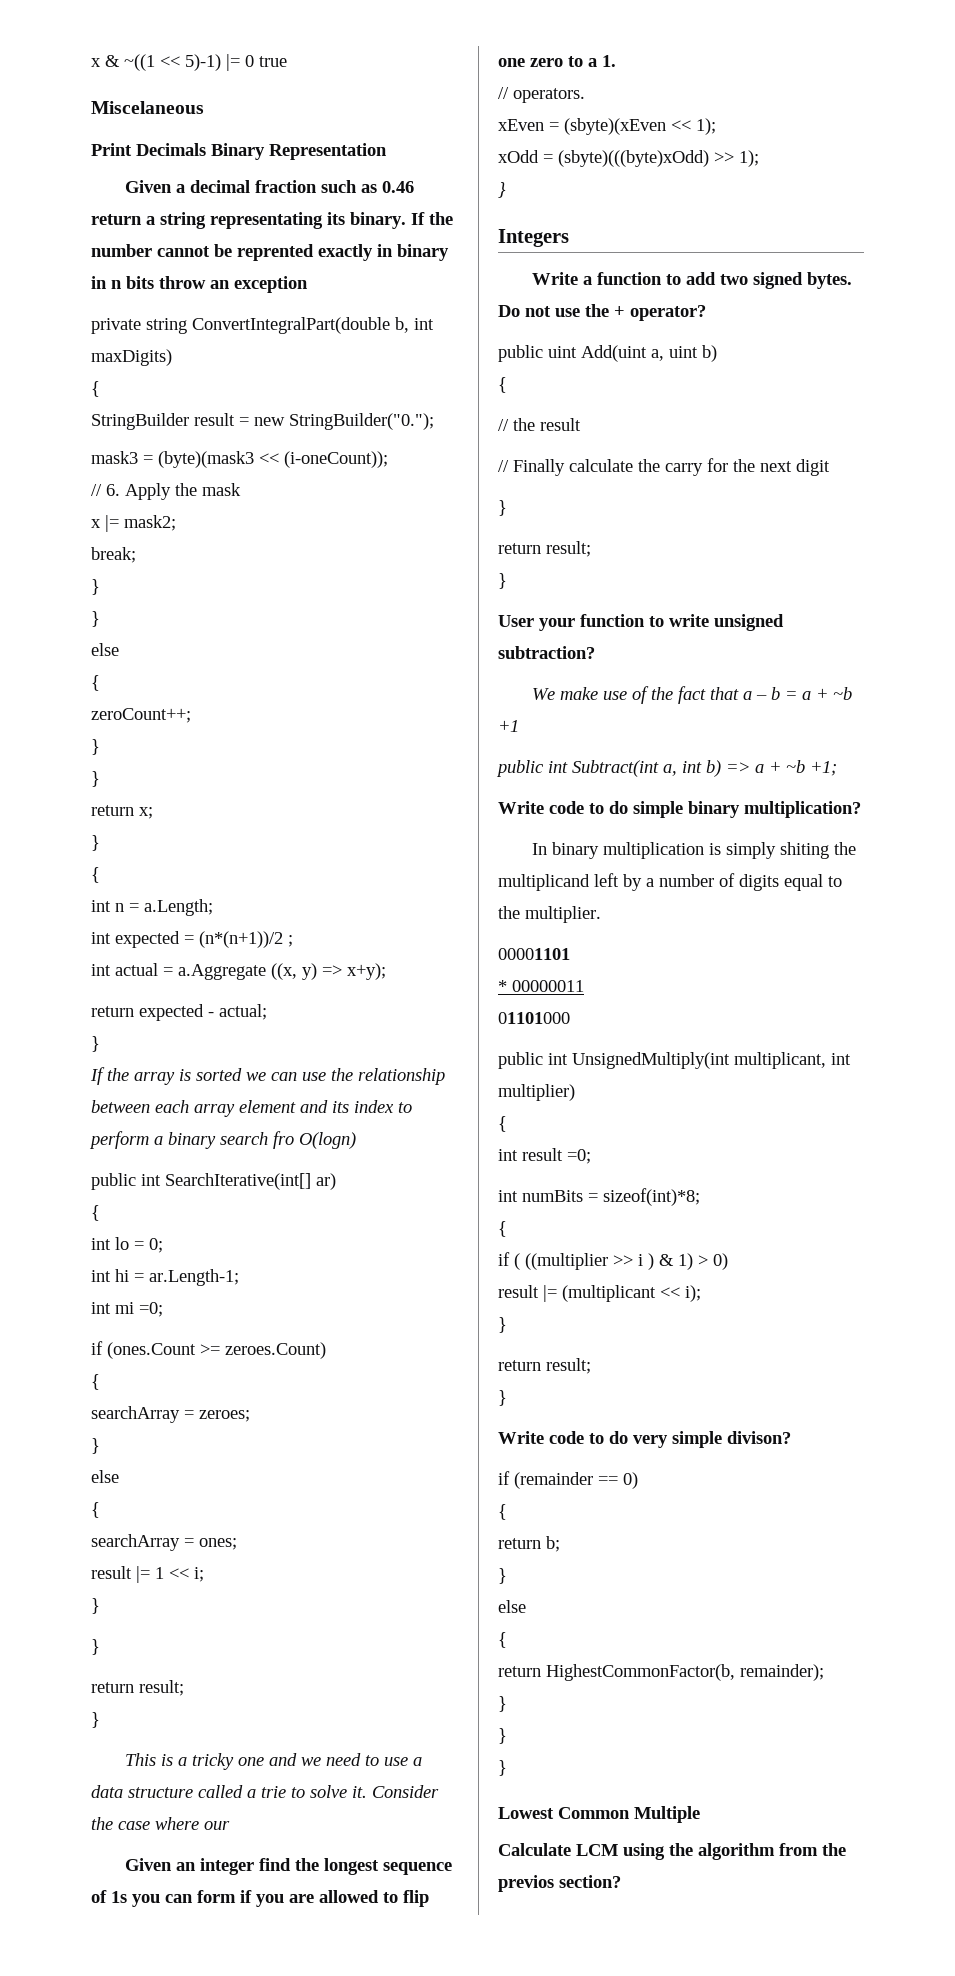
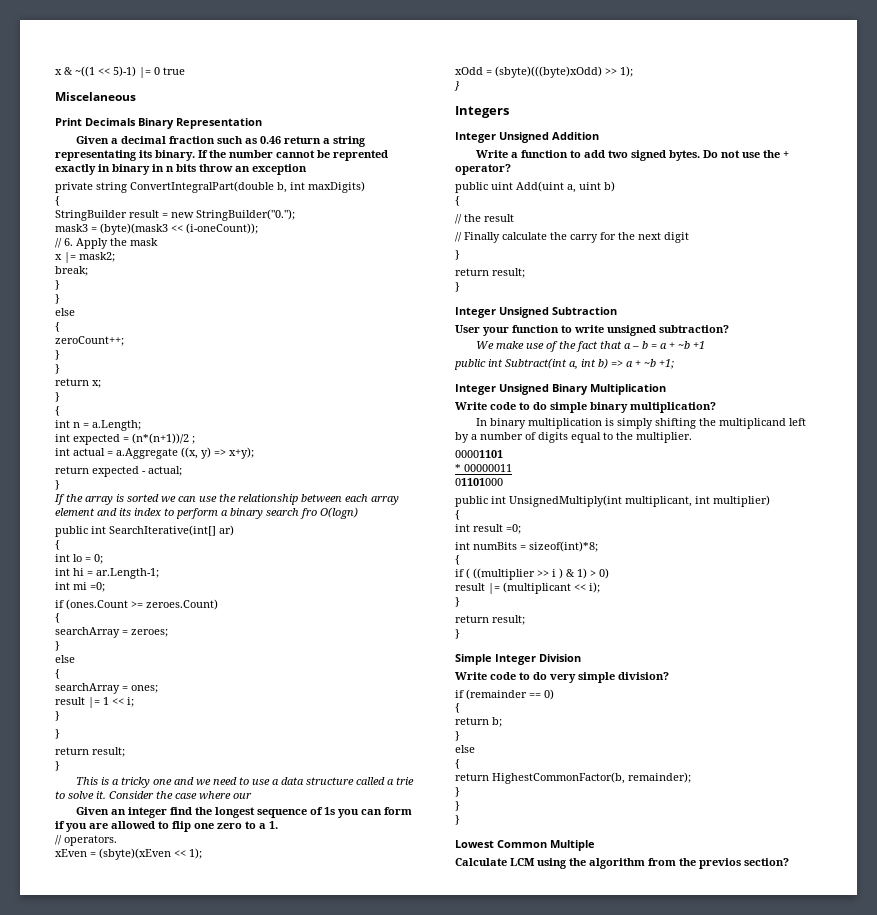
+ Integer Unsigned Addition
+ Integer Unsigned Subtraction
+ Integer Unsigned Binary Multiplication
- In binary multiplication is simply shiting the multiplicand left by a number of digits equal to the multiplier.
+ In binary multiplication is simply shifting the multiplicand left by a number of digits equal to the multiplier.
+ Simple Integer Division
- Write code to do very simple divison?
+ Write code to do very simple division?

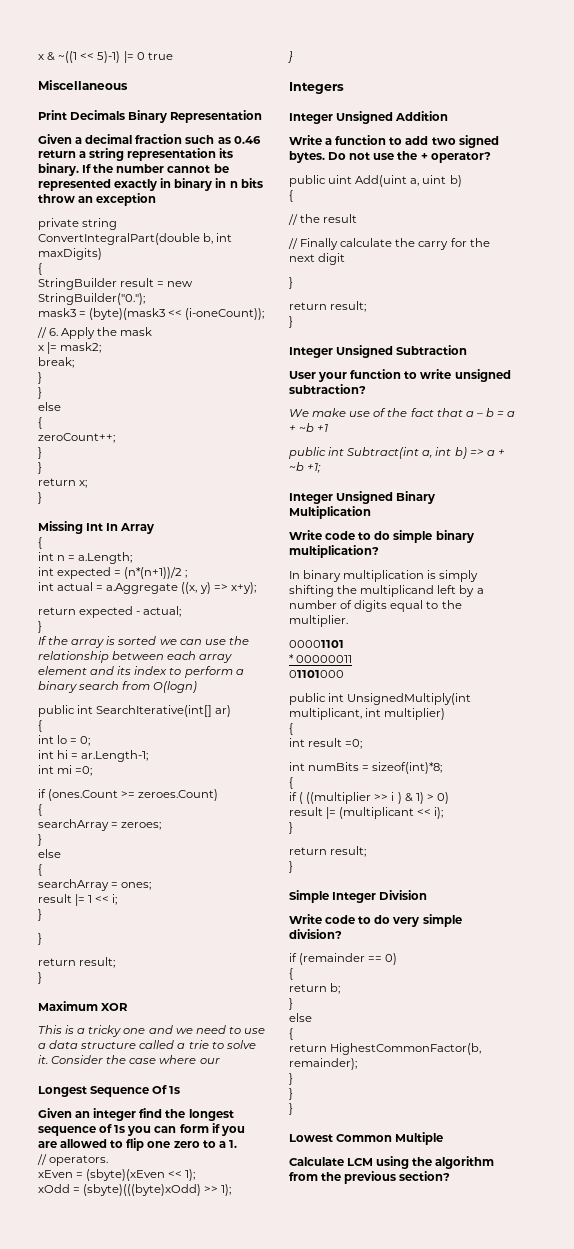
- Miscelaneous
+ Miscellaneous
- Given a decimal fraction such as 0.46 return a string representating its binary.
+ Given a decimal fraction such as 0.46 return a string representation its binary.
- If the number cannot be reprented exactly in binary in n bits throw an exception
+ If the number cannot be represented exactly in binary in n bits throw an exception
+ Missing Int In Array
- If the array is sorted we can use the relationship between each array element and its index to perform a binary search fro O(logn)
+ If the array is sorted we can use the relationship between each array element and its index to perform a binary search from O(logn)
+ Maximum XOR
+ Longest Sequence Of 1s
- Calculate LCM using the algorithm from the previos section?
+ Calculate LCM using the algorithm from the previous section?

